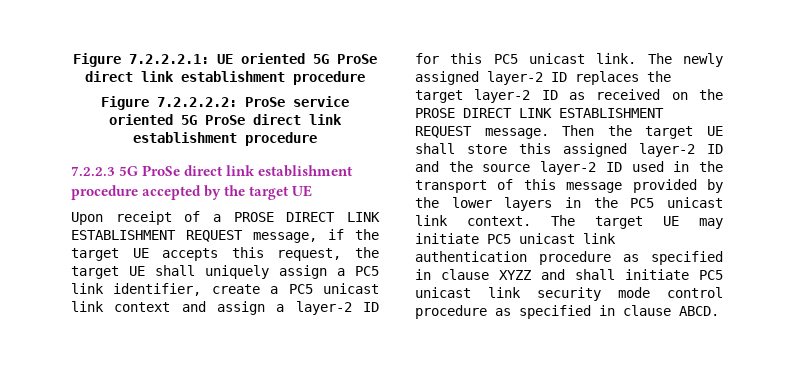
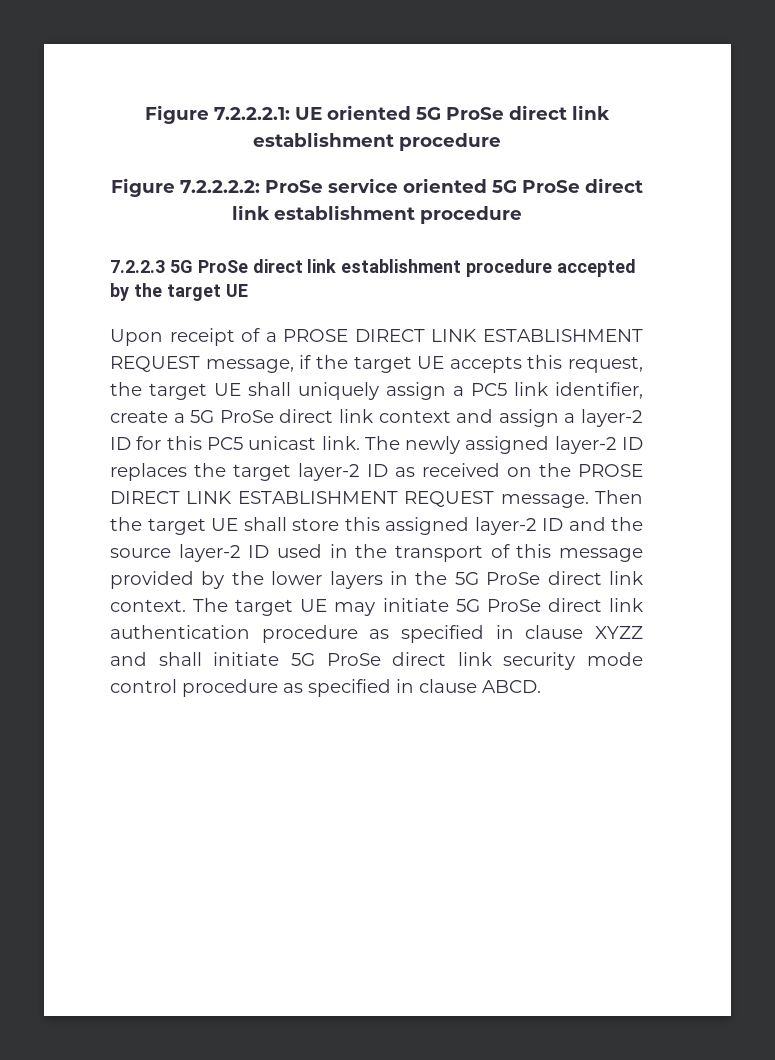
- Upon receipt of a PROSE DIRECT LINK ESTABLISHMENT REQUEST message, if the target UE accepts this request, the target UE shall uniquely assign a PC5 link identifier, create a PC5 unicast link context and assign a layer-2 ID for this PC5 unicast link.
+ Upon receipt of a PROSE DIRECT LINK ESTABLISHMENT REQUEST message, if the target UE accepts this request, the target UE shall uniquely assign a PC5 link identifier, create a 5G ProSe direct link context and assign a layer-2 ID for this PC5 unicast link.
- Then the target UE shall store this assigned layer-2 ID and the source layer-2 ID used in the transport of this message provided by the lower layers in the PC5 unicast link context.
+ Then the target UE shall store this assigned layer-2 ID and the source layer-2 ID used in the transport of this message provided by the lower layers in the 5G ProSe direct link context.
- The target UE may initiate PC5 unicast link authentication procedure as specified in clause XYZZ and shall initiate PC5 unicast link security mode control procedure as specified in clause ABCD.
+ The target UE may initiate 5G ProSe direct link authentication procedure as specified in clause XYZZ and shall initiate 5G ProSe direct link security mode control procedure as specified in clause ABCD.

